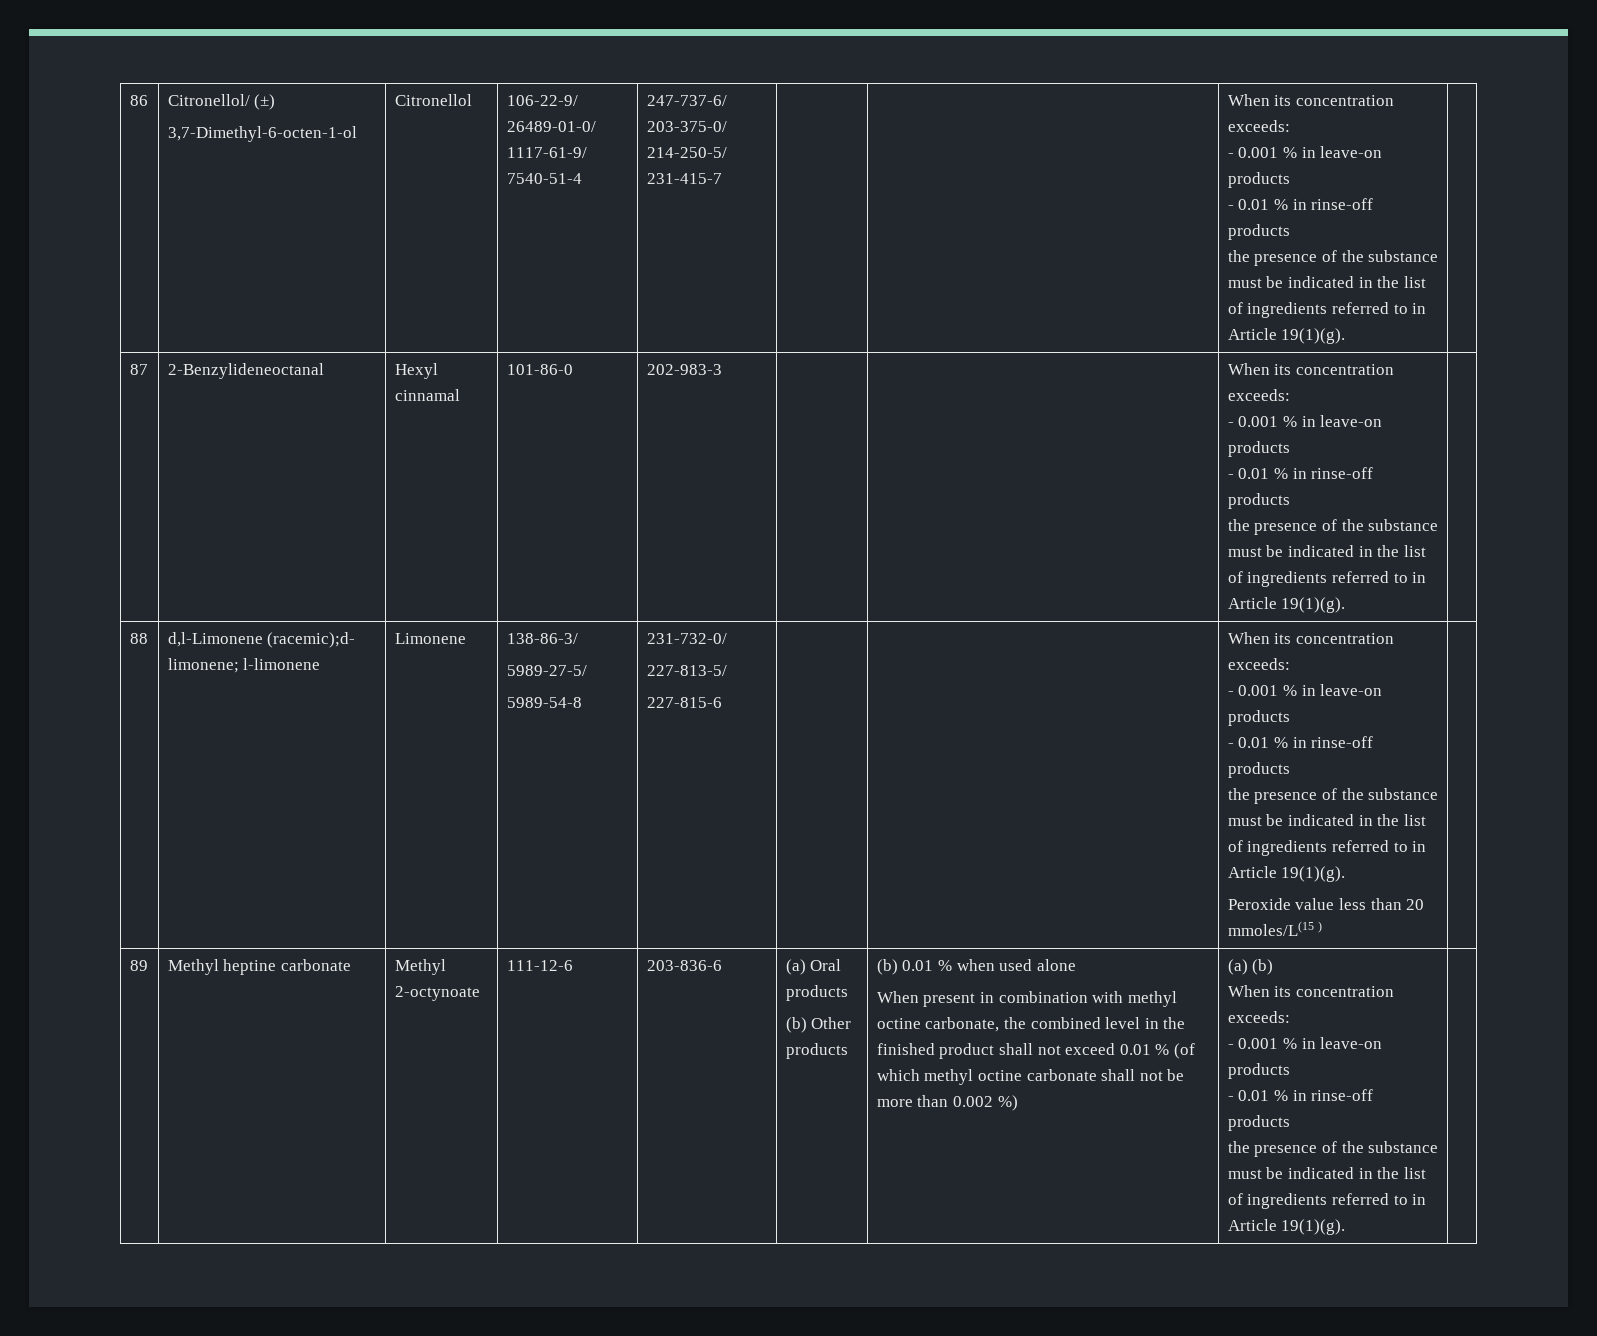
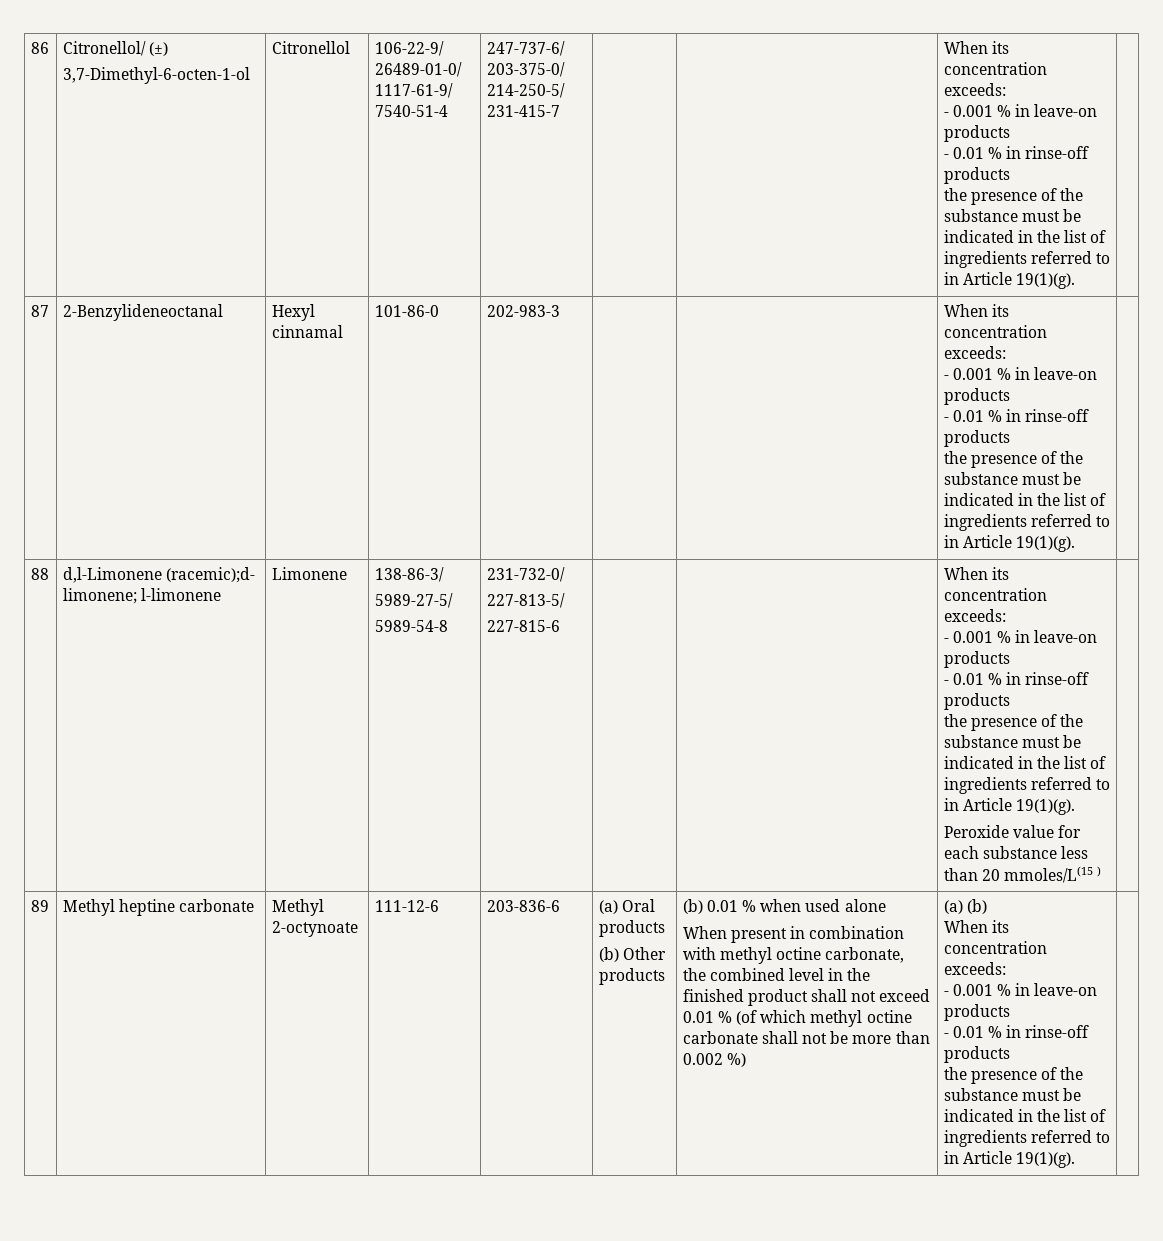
- Peroxide value less than 20 mmoles/L(15 )
+ Peroxide value for each substance less than 20 mmoles/L(15 )

